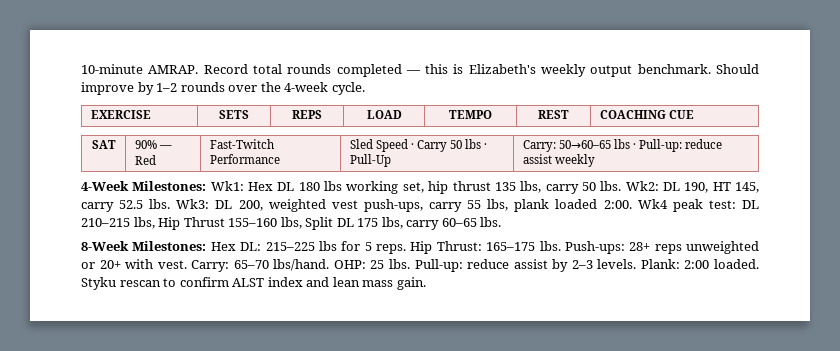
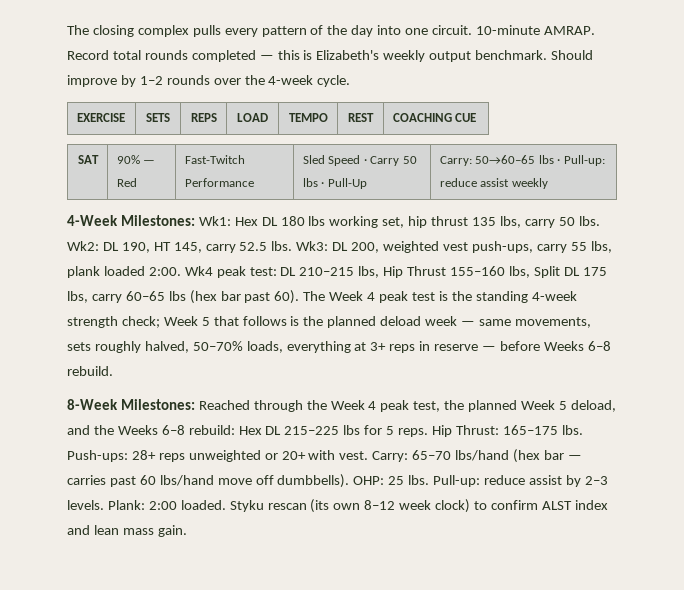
+ The closing complex pulls every pattern of the day into one circuit.
- Wk4 peak test: DL 210–215 lbs, Hip Thrust 155–160 lbs, Split DL 175 lbs, carry 60–65 lbs.
- 8-Week Milestones: Hex DL: 215–225 lbs for 5 reps.
+ Wk4 peak test: DL 210–215 lbs, Hip Thrust 155–160 lbs, Split DL 175 lbs, carry 60–65 lbs (hex bar past 60). The Week 4 peak test is the standing 4-week strength check; Week 5 that follows is the planned deload week — same movements, sets roughly halved, 50–70% loads, everything at 3+ reps in reserve — before Weeks 6–8 rebuild.
+ 8-Week Milestones: Reached through the Week 4 peak test, the planned Week 5 deload, and the Weeks 6–8 rebuild: Hex DL 215–225 lbs for 5 reps.
- Carry: 65–70 lbs/hand.
+ Carry: 65–70 lbs/hand (hex bar — carries past 60 lbs/hand move off dumbbells).
- Styku rescan to confirm ALST index and lean mass gain.
+ Styku rescan (its own 8–12 week clock) to confirm ALST index and lean mass gain.

